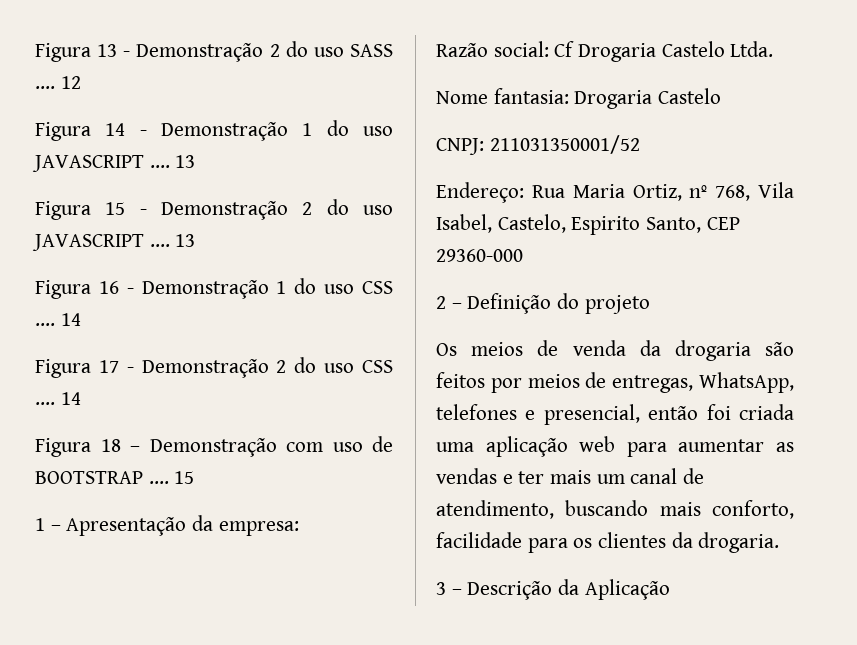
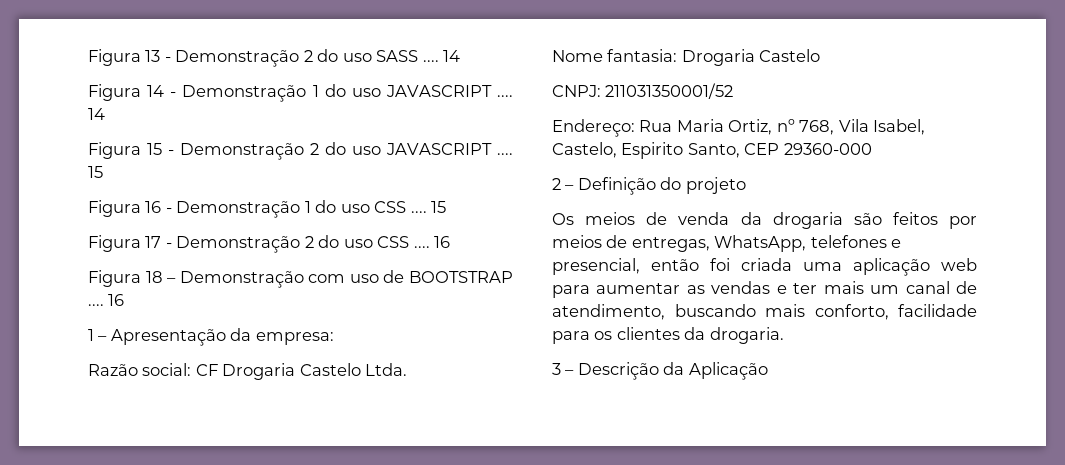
- Figura 13 - Demonstração 2 do uso SASS .... 12
+ Figura 13 - Demonstração 2 do uso SASS .... 14
- Figura 14 - Demonstração 1 do uso JAVASCRIPT .... 13
+ Figura 14 - Demonstração 1 do uso JAVASCRIPT .... 14
- Figura 15 - Demonstração 2 do uso JAVASCRIPT .... 13
+ Figura 15 - Demonstração 2 do uso JAVASCRIPT .... 15
- Figura 16 - Demonstração 1 do uso CSS .... 14
+ Figura 16 - Demonstração 1 do uso CSS .... 15
- Figura 17 - Demonstração 2 do uso CSS .... 14
+ Figura 17 - Demonstração 2 do uso CSS .... 16
- Figura 18 – Demonstração com uso de BOOTSTRAP .... 15
+ Figura 18 – Demonstração com uso de BOOTSTRAP .... 16
- Razão social: Cf Drogaria Castelo Ltda.
+ Razão social: CF Drogaria Castelo Ltda.

